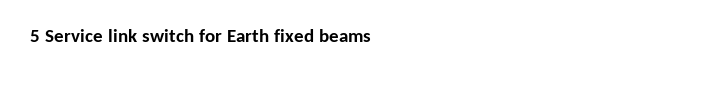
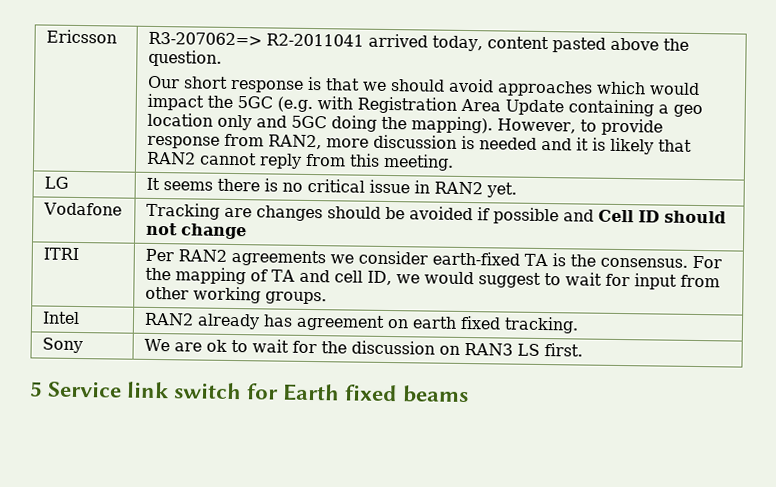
+ Ericsson | R3-207062=> R2-2011041 arrived today, content pasted above the question.
+ Our short response is that we should avoid approaches which would impact the 5GC (e.g. with Registration Area Update containing a geo location only and 5GC doing the mapping). However, to provide response from RAN2, more discussion is needed and it is likely that RAN2 cannot reply from this meeting.
+ LG | It seems there is no critical issue in RAN2 yet.
+ Vodafone | Tracking are changes should be avoided if possible and Cell ID should not change
+ ITRI | Per RAN2 agreements we consider earth-fixed TA is the consensus. For the mapping of TA and cell ID, we would suggest to wait for input from other working groups.
+ Intel | RAN2 already has agreement on earth fixed tracking.
+ Sony | We are ok to wait for the discussion on RAN3 LS first.

